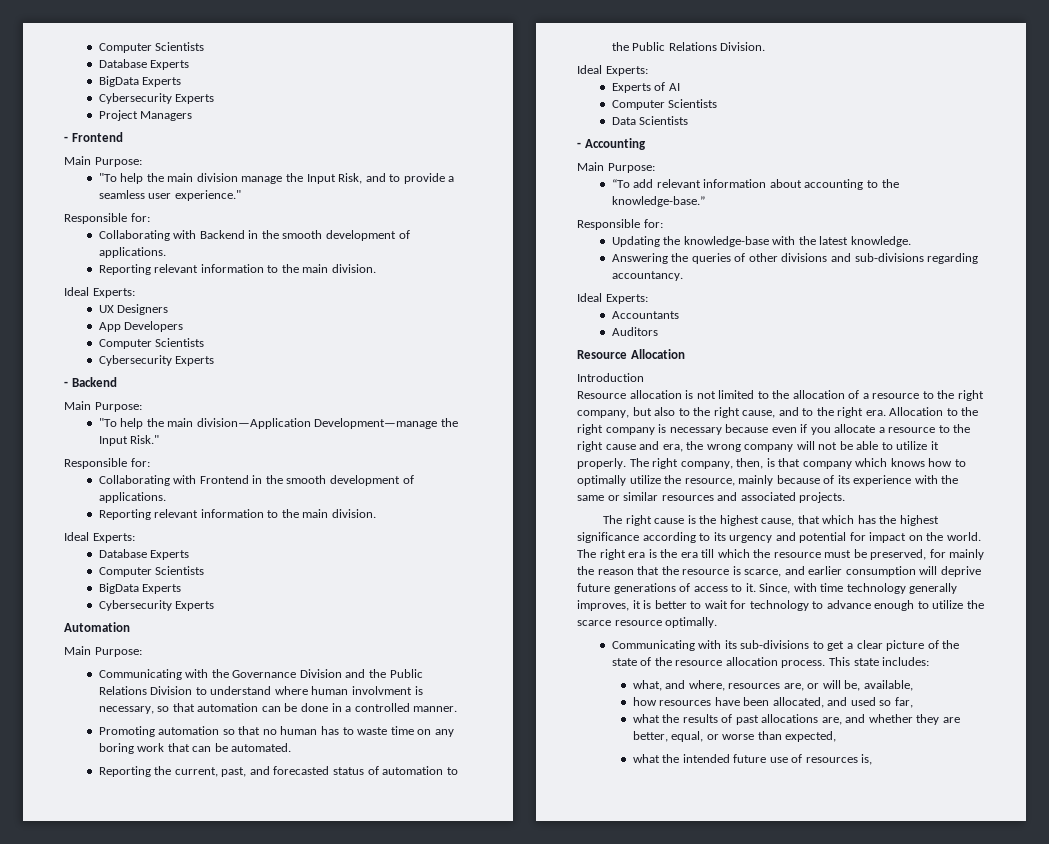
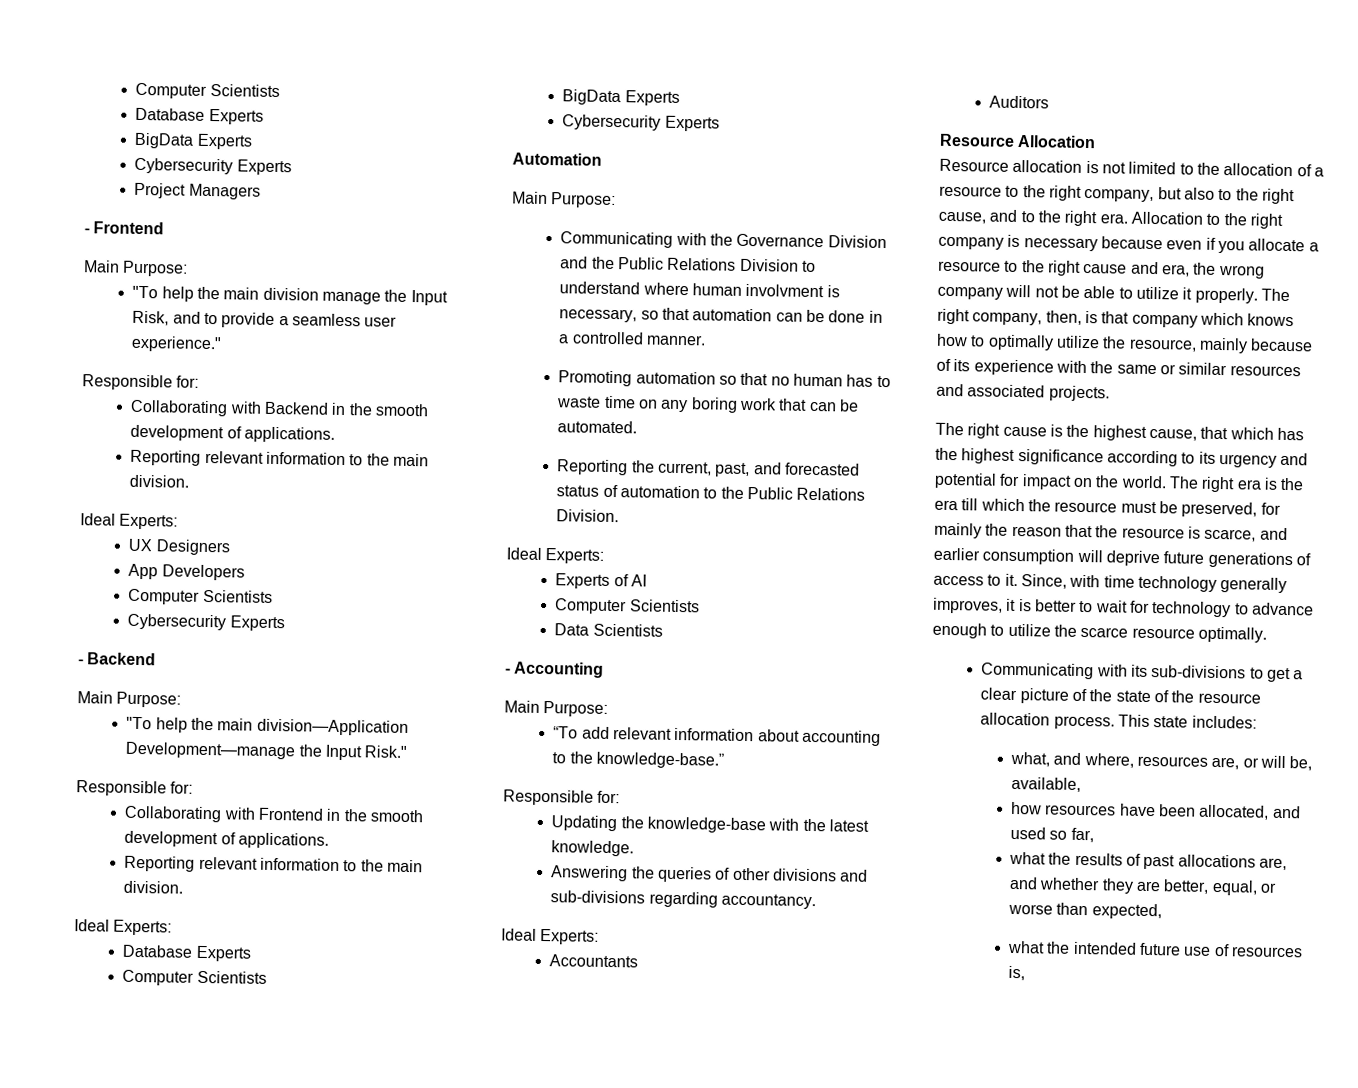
- Introduction

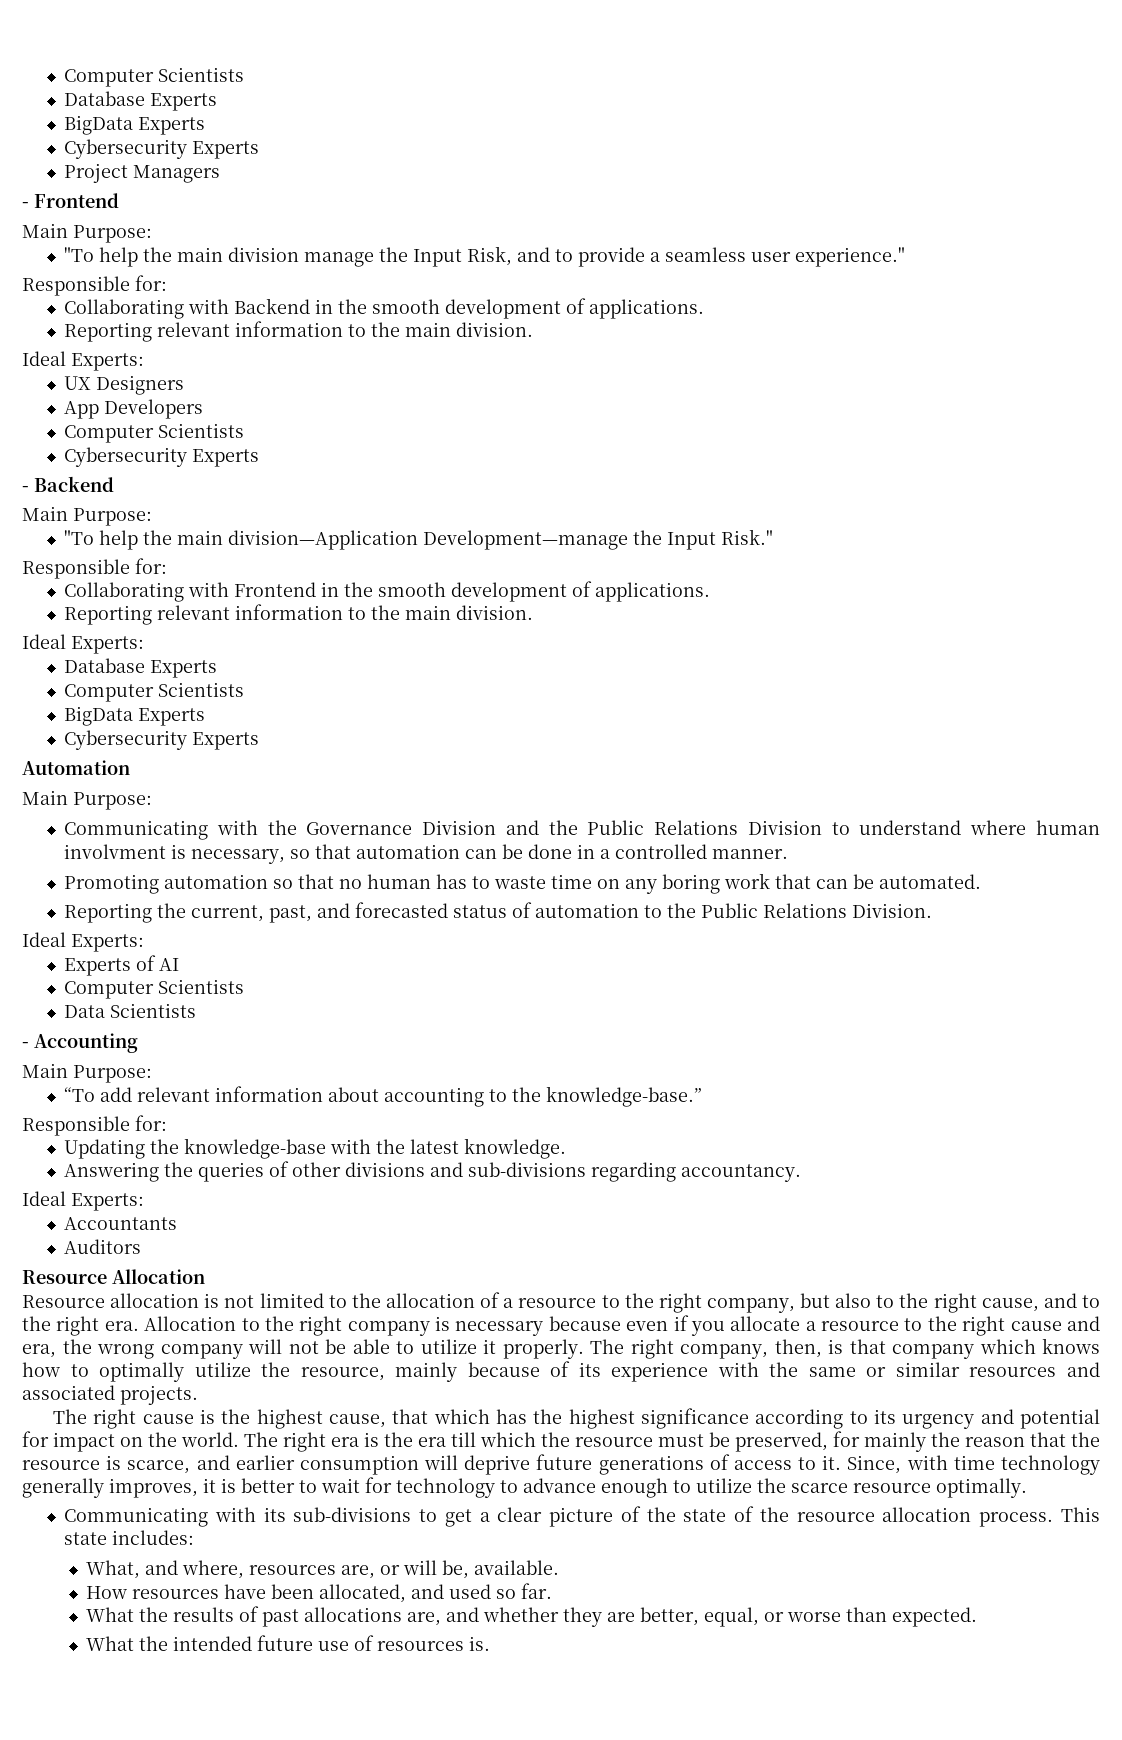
- what, and where, resources are, or will be, available,
- how resources have been allocated, and used so far,
- what the results of past allocations are, and whether they are better, equal, or worse than expected,
- what the intended future use of resources is,
+ What, and where, resources are, or will be, available.
+ How resources have been allocated, and used so far.
+ What the results of past allocations are, and whether they are better, equal, or worse than expected.
+ What the intended future use of resources is.

